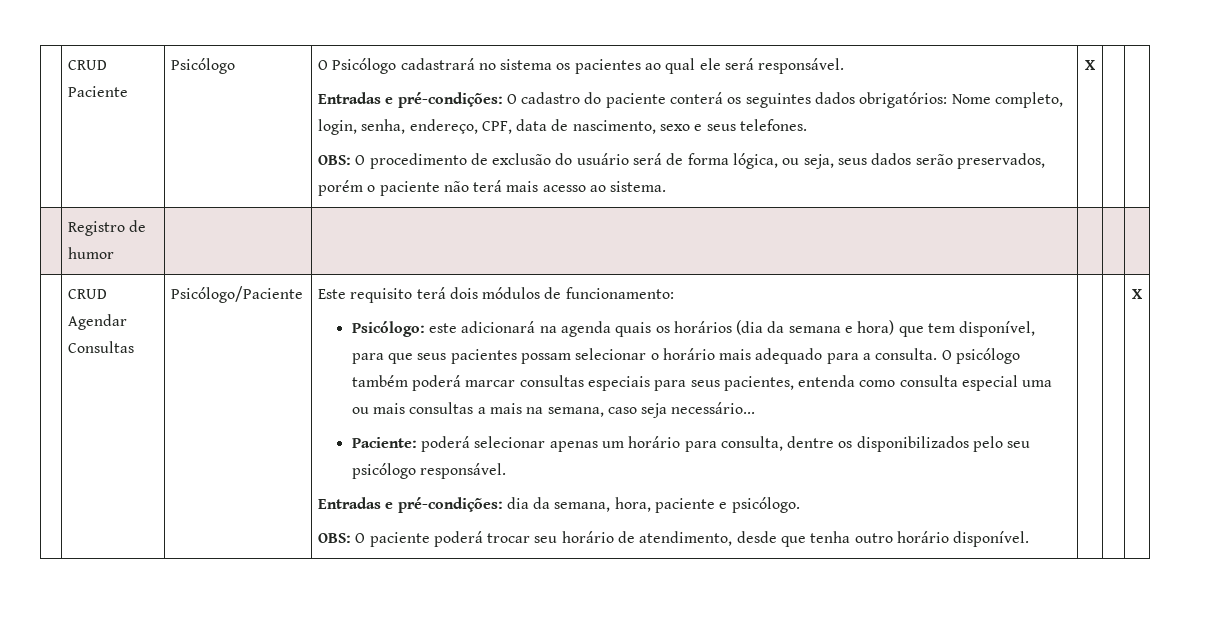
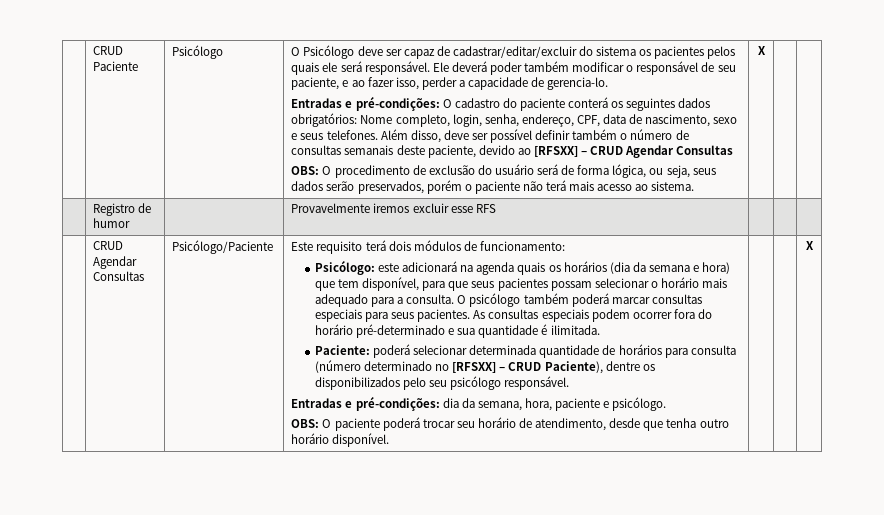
- O Psicólogo cadastrará no sistema os pacientes ao qual ele será responsável.
+ O Psicólogo deve ser capaz de cadastrar/editar/excluir do sistema os pacientes pelos quais ele será responsável. Ele deverá poder também modificar o responsável de seu paciente, e ao fazer isso, perder a capacidade de gerencia-lo.
+ Além disso, deve ser possível definir também o número de consultas semanais deste paciente, devido ao [RFSXX] – CRUD Agendar Consultas
- | Registro de humor | | | | |
+ | Registro de humor | | Provavelmente iremos excluir esse RFS | | |
- O psicólogo também poderá marcar consultas especiais para seus pacientes, entenda como consulta especial uma ou mais consultas a mais na semana, caso seja necessário...
- Paciente: poderá selecionar apenas um horário para consulta, dentre os disponibilizados pelo seu psicólogo responsável.
+ O psicólogo também poderá marcar consultas especiais para seus pacientes. As consultas especiais podem ocorrer fora do horário pré-determinado e sua quantidade é ilimitada.
+ Paciente: poderá selecionar determinada quantidade de horários para consulta (número determinado no [RFSXX] – CRUD Paciente), dentre os disponibilizados pelo seu psicólogo responsável.

